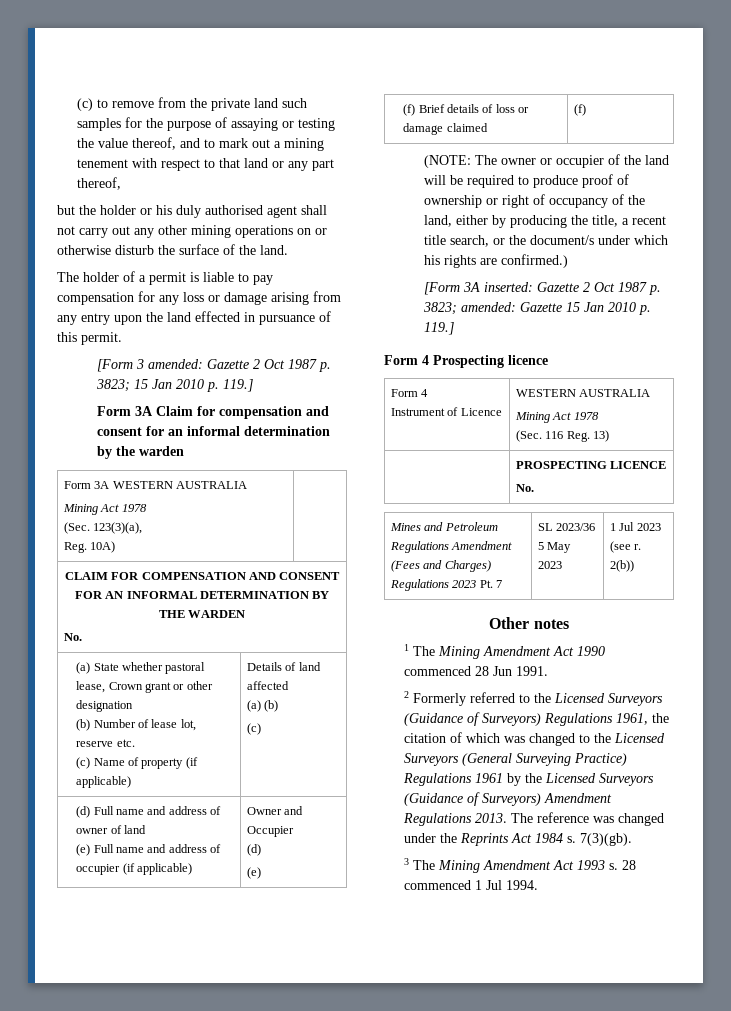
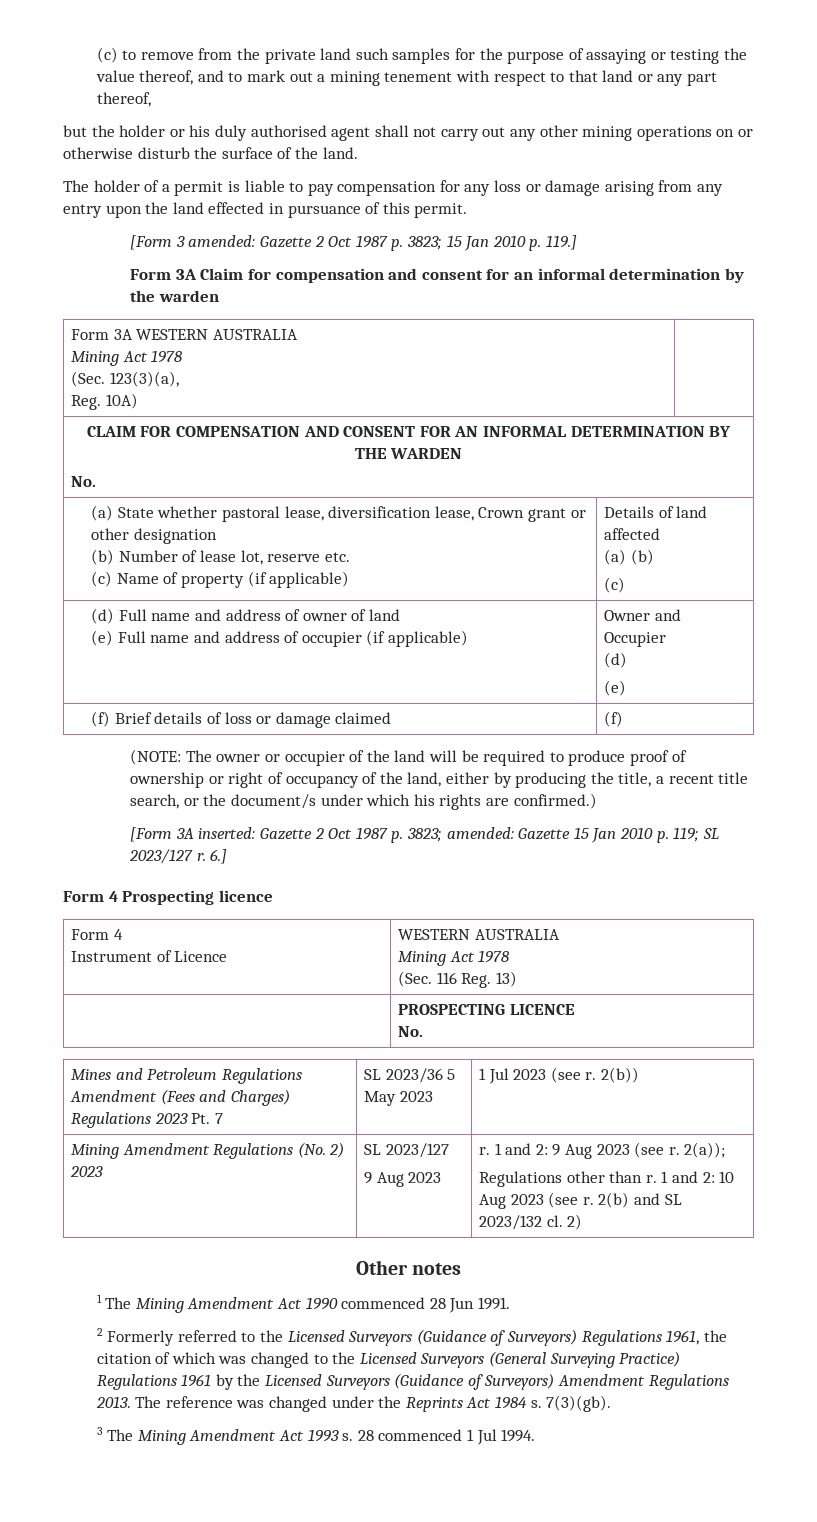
- (a) State whether pastoral lease, Crown grant or other designation
+ (a) State whether pastoral lease, diversification lease, Crown grant or other designation
- [Form 3A inserted: Gazette 2 Oct 1987 p. 3823; amended: Gazette 15 Jan 2010 p. 119.]
+ [Form 3A inserted: Gazette 2 Oct 1987 p. 3823; amended: Gazette 15 Jan 2010 p. 119; SL 2023/127 r. 6.]
+ Mining Amendment Regulations (No. 2) 2023 | SL 2023/127
+ 9 Aug 2023 | r. 1 and 2: 9 Aug 2023 (see r. 2(a));
+ Regulations other than r. 1 and 2: 10 Aug 2023 (see r. 2(b) and SL 2023/132 cl. 2)

